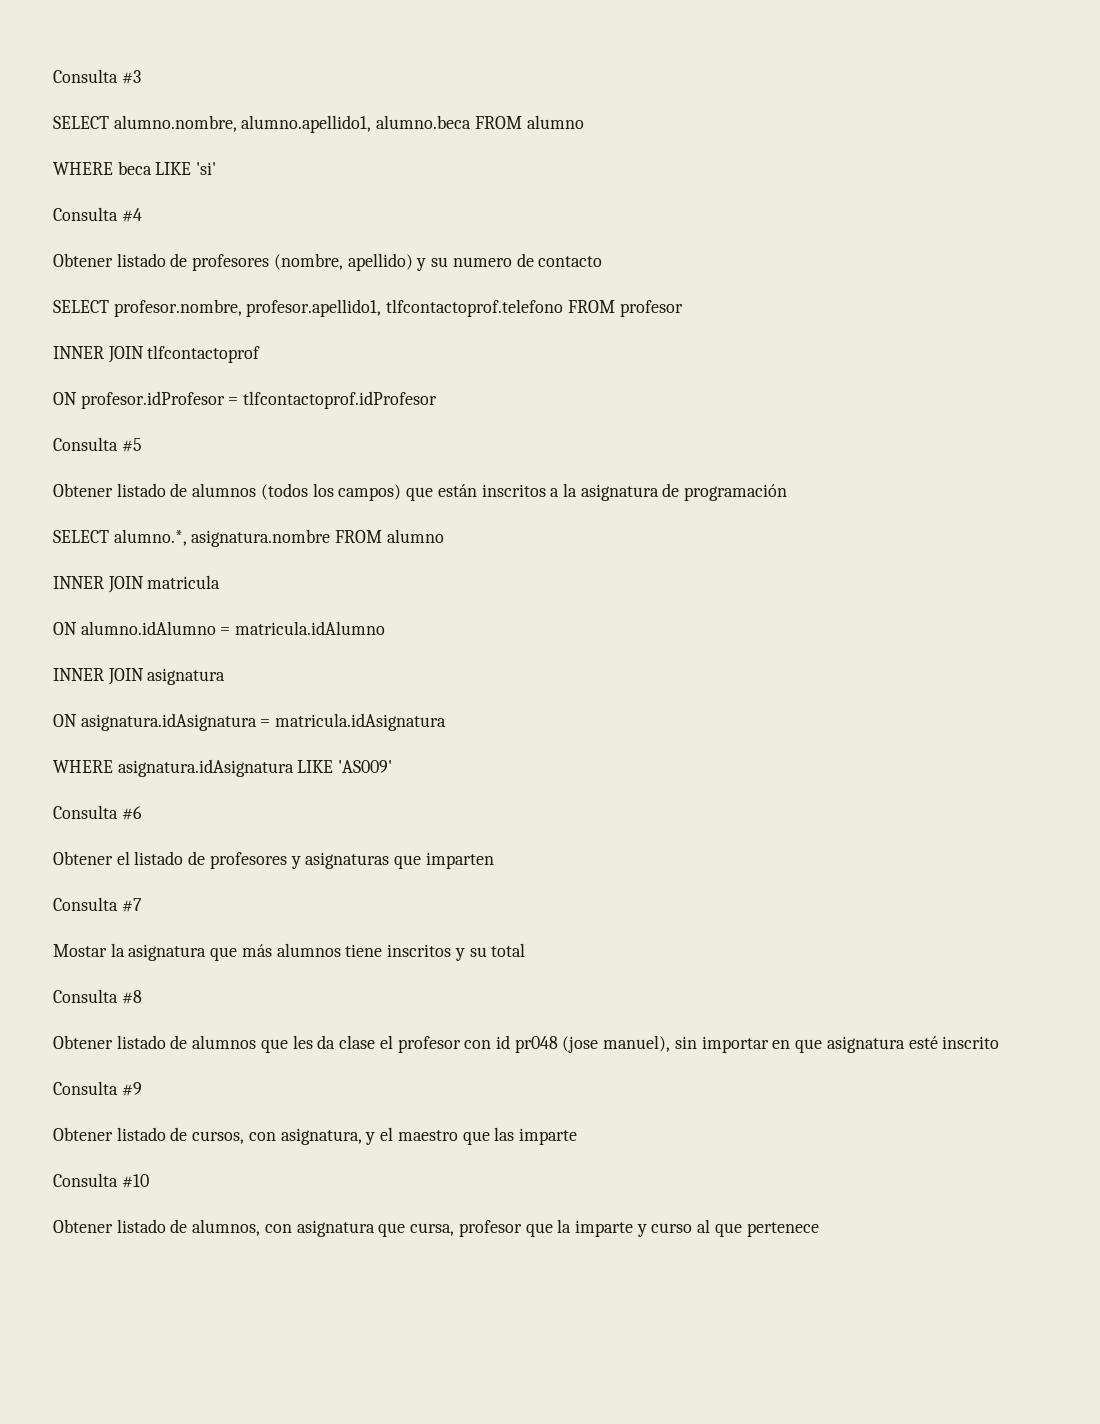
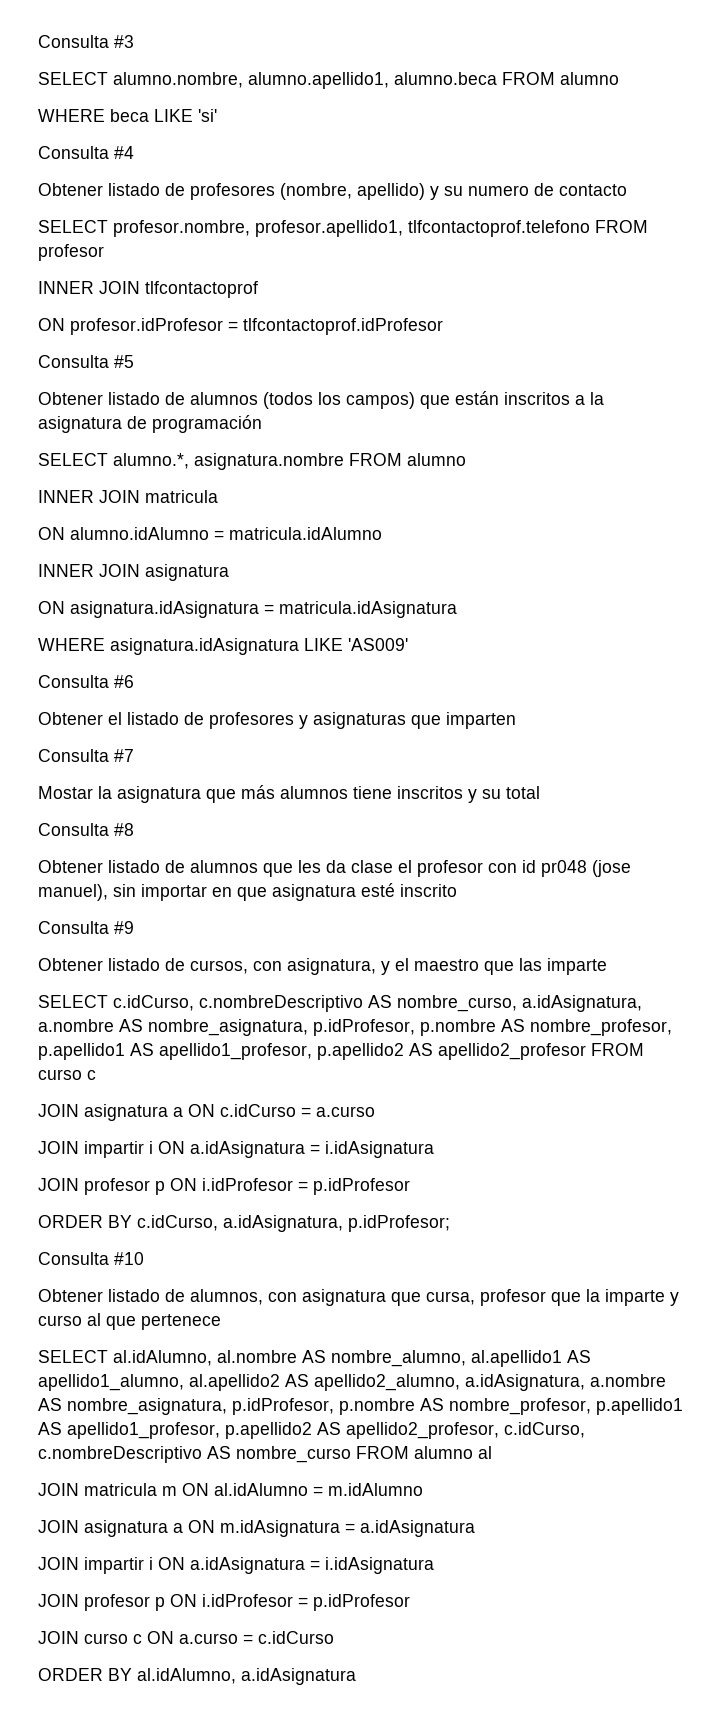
+ SELECT c.idCurso, c.nombreDescriptivo AS nombre_curso, a.idAsignatura, a.nombre AS nombre_asignatura, p.idProfesor, p.nombre AS nombre_profesor, p.apellido1 AS apellido1_profesor, p.apellido2 AS apellido2_profesor FROM curso c
+ JOIN asignatura a ON c.idCurso = a.curso
+ JOIN impartir i ON a.idAsignatura = i.idAsignatura
+ JOIN profesor p ON i.idProfesor = p.idProfesor
+ ORDER BY c.idCurso, a.idAsignatura, p.idProfesor;
+ SELECT al.idAlumno, al.nombre AS nombre_alumno, al.apellido1 AS apellido1_alumno, al.apellido2 AS apellido2_alumno, a.idAsignatura, a.nombre AS nombre_asignatura, p.idProfesor, p.nombre AS nombre_profesor, p.apellido1 AS apellido1_profesor, p.apellido2 AS apellido2_profesor, c.idCurso, c.nombreDescriptivo AS nombre_curso FROM alumno al
+ JOIN matricula m ON al.idAlumno = m.idAlumno
+ JOIN asignatura a ON m.idAsignatura = a.idAsignatura
+ JOIN impartir i ON a.idAsignatura = i.idAsignatura
+ JOIN profesor p ON i.idProfesor = p.idProfesor
+ JOIN curso c ON a.curso = c.idCurso
+ ORDER BY al.idAlumno, a.idAsignatura

